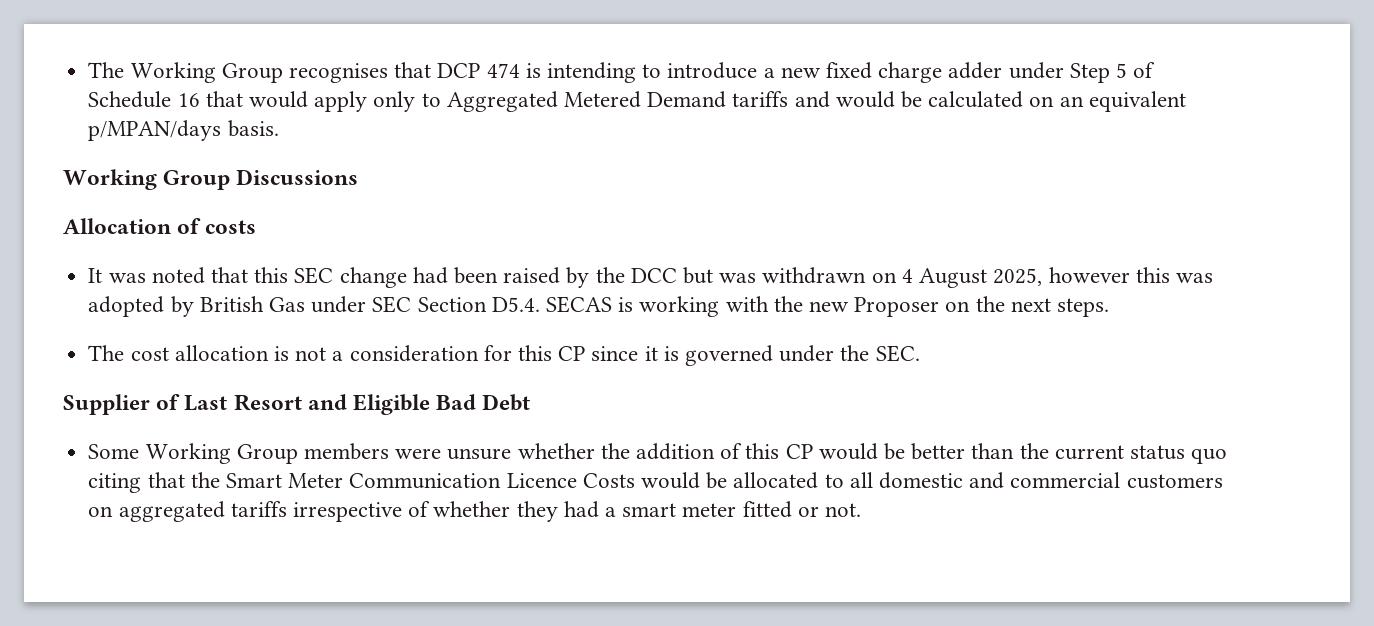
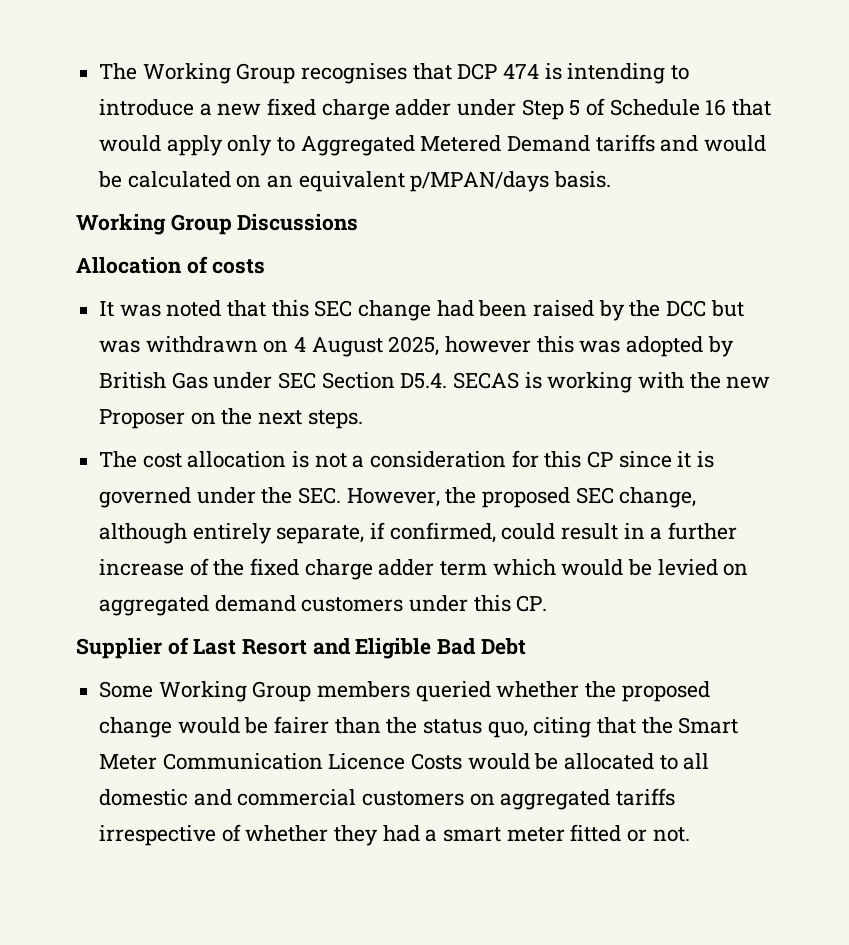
- The cost allocation is not a consideration for this CP since it is governed under the SEC.
+ The cost allocation is not a consideration for this CP since it is governed under the SEC. However, the proposed SEC change, although entirely separate, if confirmed, could result in a further increase of the fixed charge adder term which would be levied on aggregated demand customers under this CP.
- Some Working Group members were unsure whether the addition of this CP would be better than the current status quo citing that the Smart Meter Communication Licence Costs would be allocated to all domestic and commercial customers on aggregated tariffs irrespective of whether they had a smart meter fitted or not.
+ Some Working Group members queried whether the proposed change would be fairer than the status quo, citing that the Smart Meter Communication Licence Costs would be allocated to all domestic and commercial customers on aggregated tariffs irrespective of whether they had a smart meter fitted or not.

